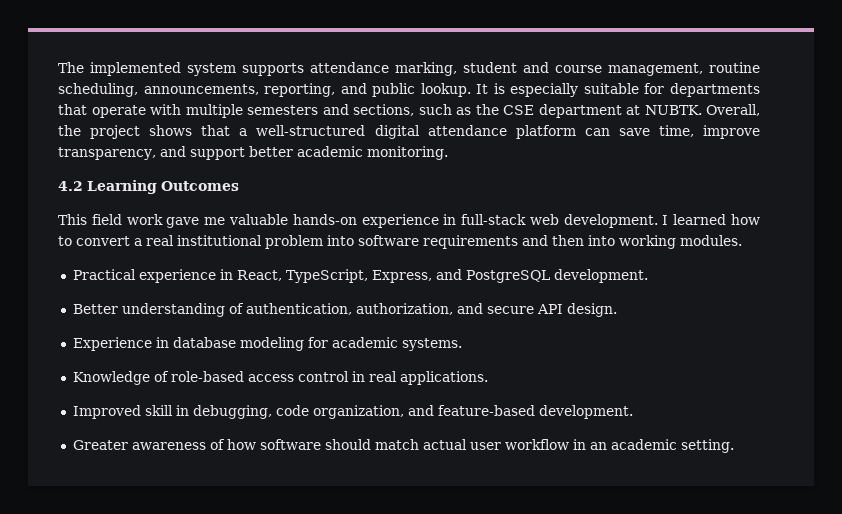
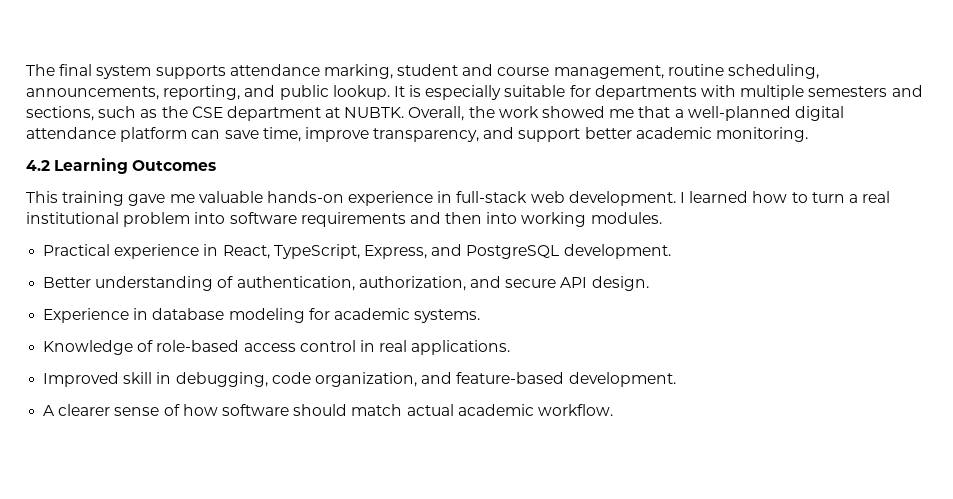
- The implemented system supports attendance marking, student and course management, routine scheduling, announcements, reporting, and public lookup.
+ The final system supports attendance marking, student and course management, routine scheduling, announcements, reporting, and public lookup.
- It is especially suitable for departments that operate with multiple semesters and sections, such as the CSE department at NUBTK.
+ It is especially suitable for departments with multiple semesters and sections, such as the CSE department at NUBTK.
- Overall, the project shows that a well-structured digital attendance platform can save time, improve transparency, and support better academic monitoring.
+ Overall, the work showed me that a well-planned digital attendance platform can save time, improve transparency, and support better academic monitoring.
- This field work gave me valuable hands-on experience in full-stack web development.
+ This training gave me valuable hands-on experience in full-stack web development.
- I learned how to convert a real institutional problem into software requirements and then into working modules.
+ I learned how to turn a real institutional problem into software requirements and then into working modules.
- Greater awareness of how software should match actual user workflow in an academic setting.
+ A clearer sense of how software should match actual academic workflow.

